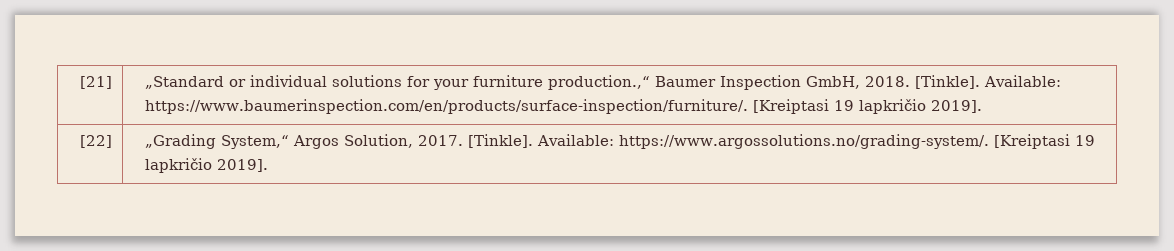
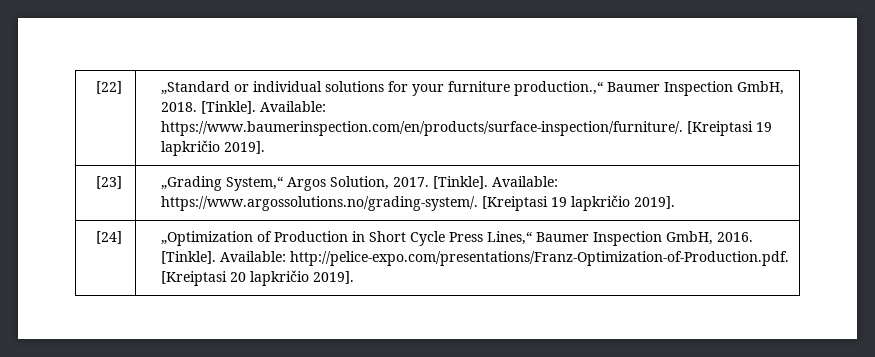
- [21] | „Standard or individual solutions for your furniture production.,“ Baumer Inspection GmbH, 2018. [Tinkle]. Available: https://www.baumerinspection.com/en/products/surface-inspection/furniture/. [Kreiptasi 19 lapkričio 2019].
+ [22] | „Standard or individual solutions for your furniture production.,“ Baumer Inspection GmbH, 2018. [Tinkle]. Available: https://www.baumerinspection.com/en/products/surface-inspection/furniture/. [Kreiptasi 19 lapkričio 2019].
- [22] | „Grading System,“ Argos Solution, 2017. [Tinkle]. Available: https://www.argossolutions.no/grading-system/. [Kreiptasi 19 lapkričio 2019].
+ [23] | „Grading System,“ Argos Solution, 2017. [Tinkle]. Available: https://www.argossolutions.no/grading-system/. [Kreiptasi 19 lapkričio 2019].
+ [24] | „Optimization of Production in Short Cycle Press Lines,“ Baumer Inspection GmbH, 2016. [Tinkle]. Available: http://pelice-expo.com/presentations/Franz-Optimization-of-Production.pdf. [Kreiptasi 20 lapkričio 2019].

